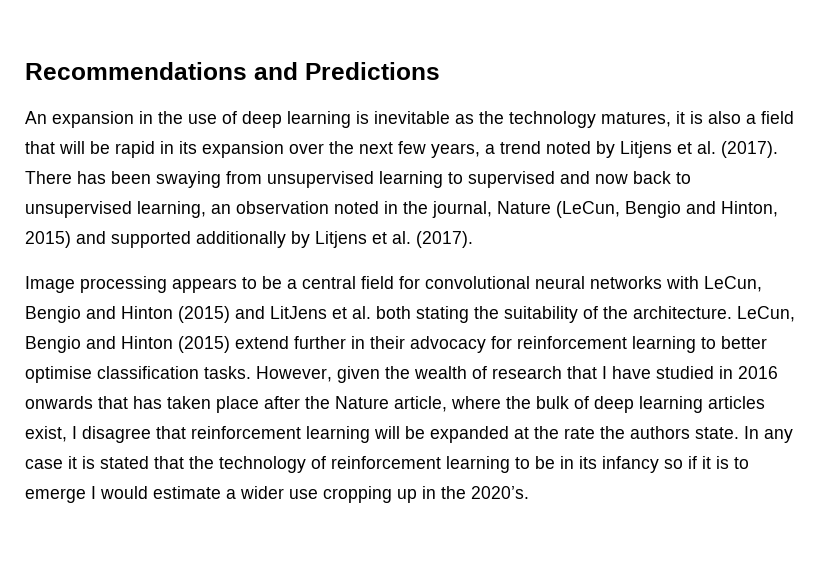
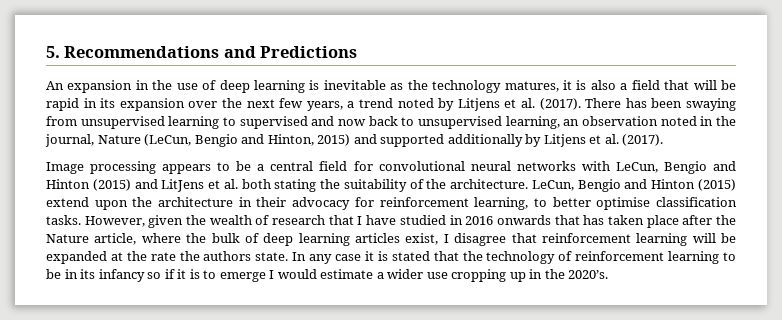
- Recommendations and Predictions
+ 5. Recommendations and Predictions
- LeCun, Bengio and Hinton (2015) extend further in their advocacy for reinforcement learning to better optimise classification tasks.
+ LeCun, Bengio and Hinton (2015) extend upon the architecture in their advocacy for reinforcement learning, to better optimise classification tasks.

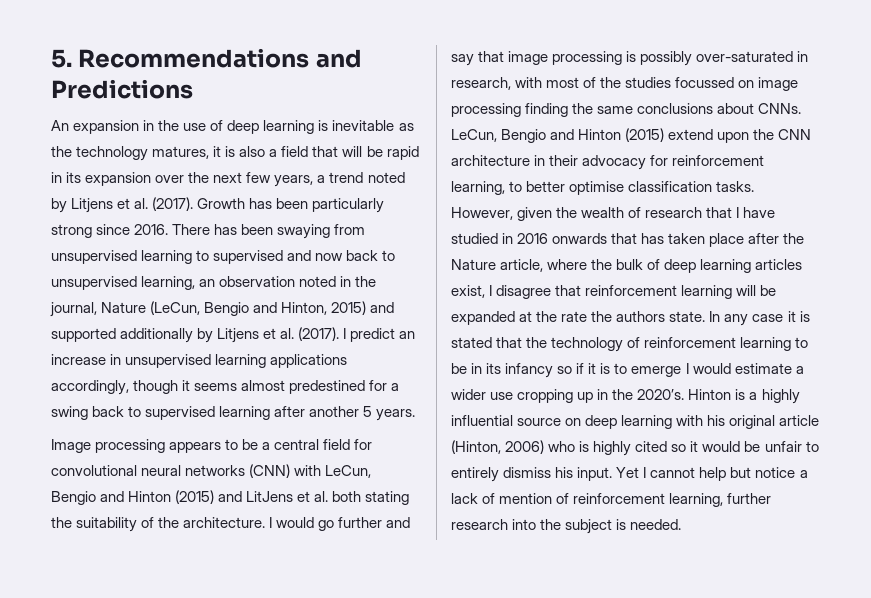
+ Growth has been particularly strong since 2016.
+ I predict an increase in unsupervised learning applications accordingly, though it seems almost predestined for a swing back to supervised learning after another 5 years.
- Image processing appears to be a central field for convolutional neural networks with LeCun, Bengio and Hinton (2015) and LitJens et al. both stating the suitability of the architecture.
+ Image processing appears to be a central field for convolutional neural networks (CNN) with LeCun, Bengio and Hinton (2015) and LitJens et al. both stating the suitability of the architecture.
+ I would go further and say that image processing is possibly over-saturated in research, with most of the studies focussed on image processing finding the same conclusions about CNNs.
- LeCun, Bengio and Hinton (2015) extend upon the architecture in their advocacy for reinforcement learning, to better optimise classification tasks.
+ LeCun, Bengio and Hinton (2015) extend upon the CNN architecture in their advocacy for reinforcement learning, to better optimise classification tasks.
+ Hinton is a highly influential source on deep learning with his original article (Hinton, 2006) who is highly cited so it would be unfair to entirely dismiss his input. Yet I cannot help but notice a lack of mention of reinforcement learning, further research into the subject is needed.

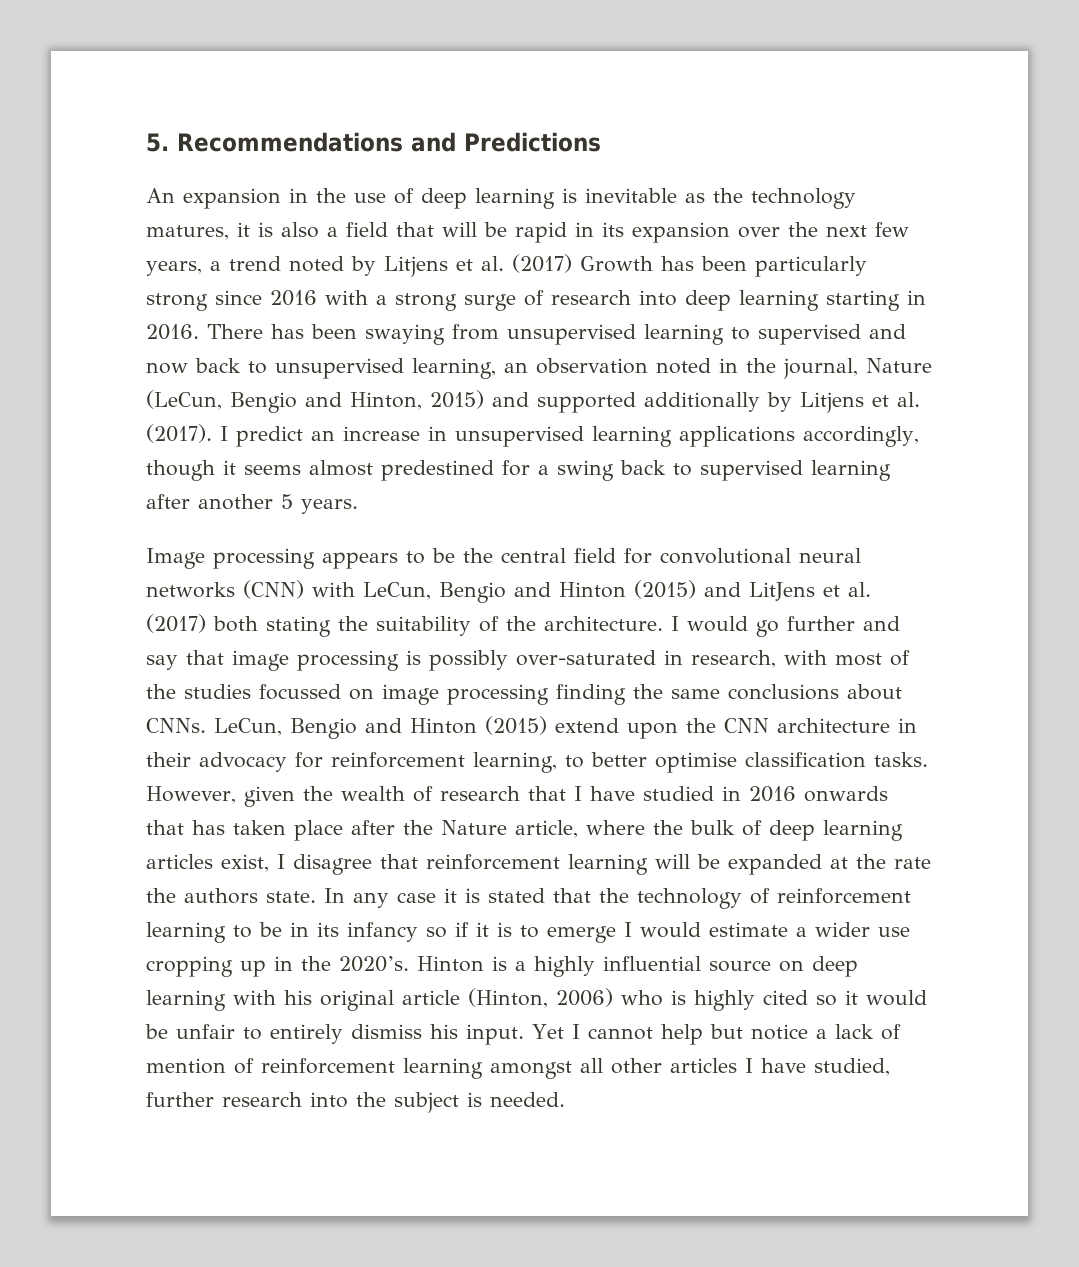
- An expansion in the use of deep learning is inevitable as the technology matures, it is also a field that will be rapid in its expansion over the next few years, a trend noted by Litjens et al. (2017). Growth has been particularly strong since 2016.
+ An expansion in the use of deep learning is inevitable as the technology matures, it is also a field that will be rapid in its expansion over the next few years, a trend noted by Litjens et al. (2017) Growth has been particularly strong since 2016 with a strong surge of research into deep learning starting in 2016.
- Image processing appears to be a central field for convolutional neural networks (CNN) with LeCun, Bengio and Hinton (2015) and LitJens et al. both stating the suitability of the architecture.
+ Image processing appears to be the central field for convolutional neural networks (CNN) with LeCun, Bengio and Hinton (2015) and LitJens et al. (2017) both stating the suitability of the architecture.
- Yet I cannot help but notice a lack of mention of reinforcement learning, further research into the subject is needed.
+ Yet I cannot help but notice a lack of mention of reinforcement learning amongst all other articles I have studied, further research into the subject is needed.

